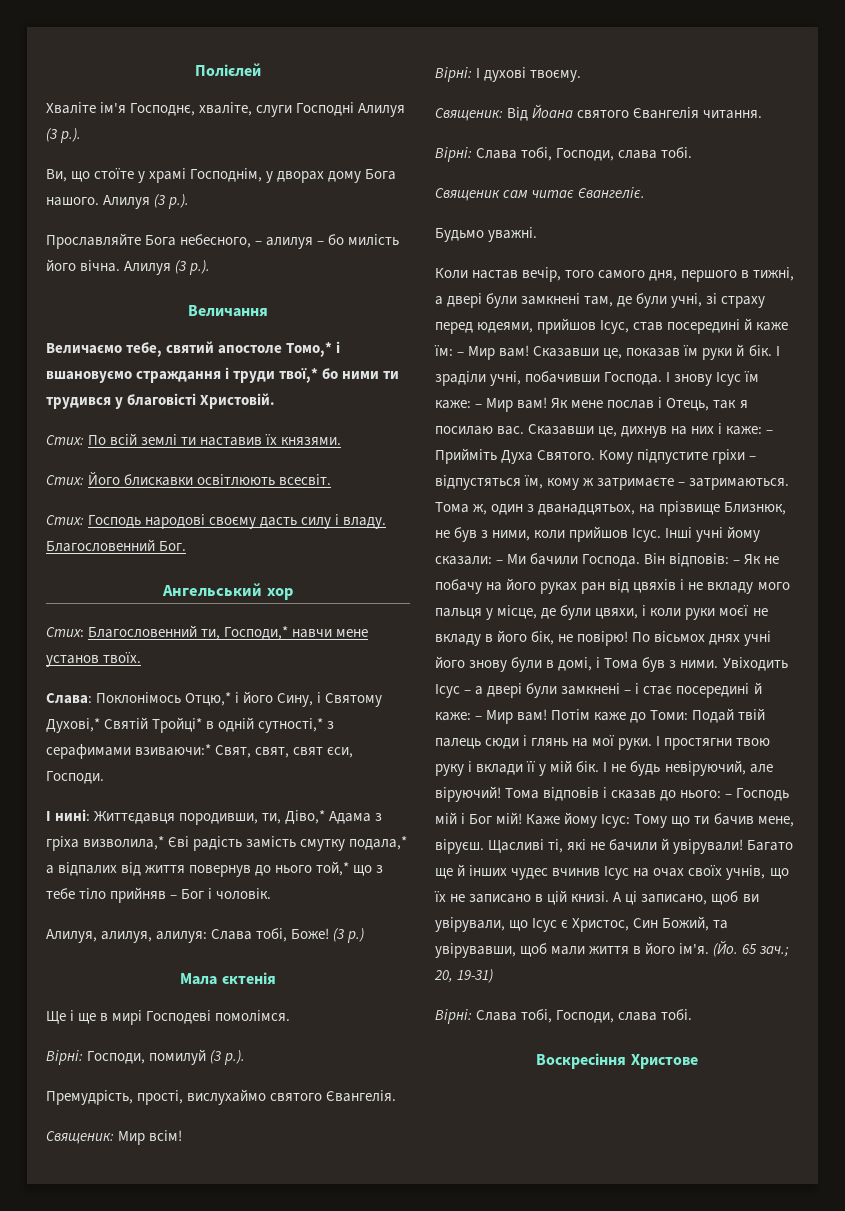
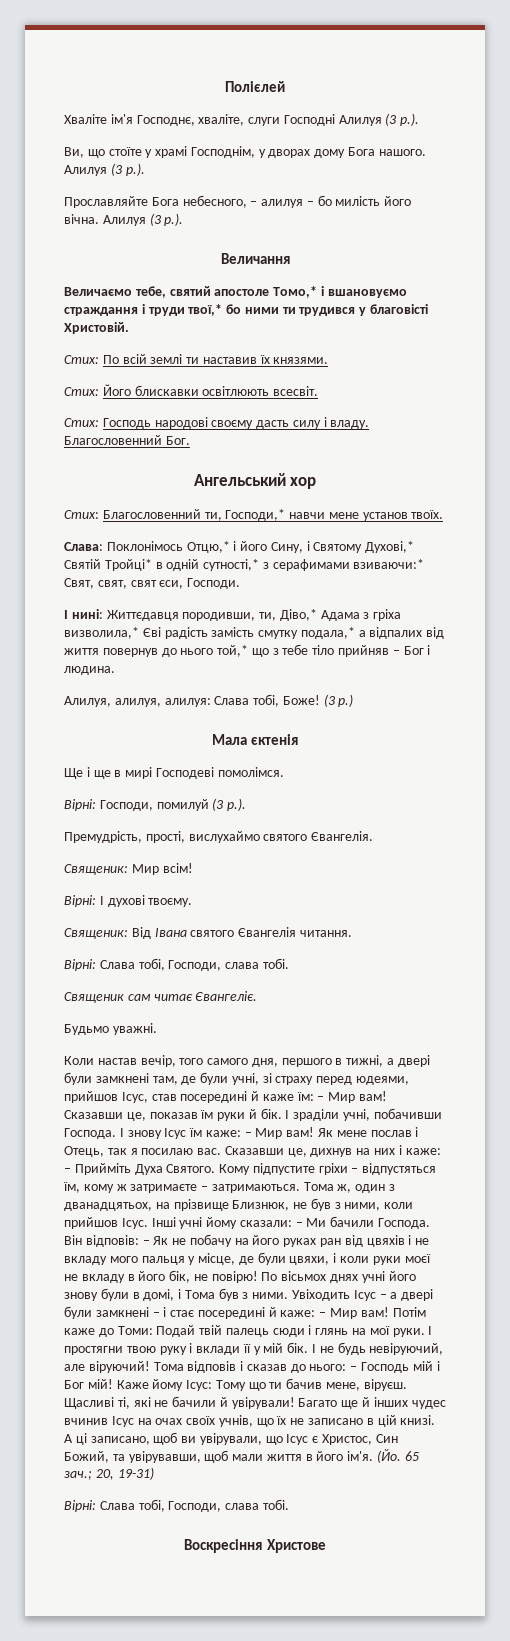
- І нині: Життєдавця породивши, ти, Діво,* Адама з гріха визволила,* Єві радість замість смутку подала,* а відпалих від життя повернув до нього той,* що з тебе тіло прийняв – Бог і чоловік.
+ І нині: Життєдавця породивши, ти, Діво,* Адама з гріха визволила,* Єві радість замість смутку подала,* а відпалих від життя повернув до нього той,* що з тебе тіло прийняв – Бог і людина.
- Священик: Від Йоана святого Євангелія читання.
+ Священик: Від Івана святого Євангелія читання.

